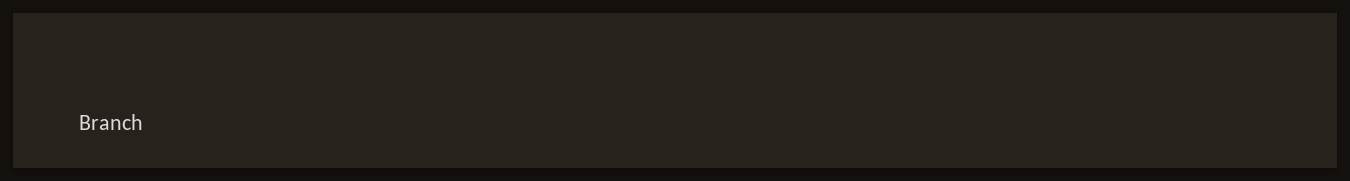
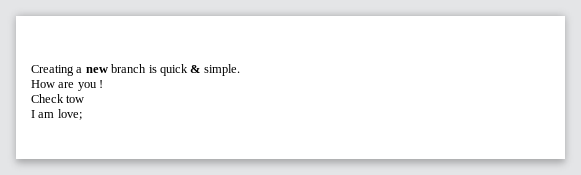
- Branch
+ Creating a new branch is quick & simple.
+ How are you !
+ Check tow
+ I am love;

